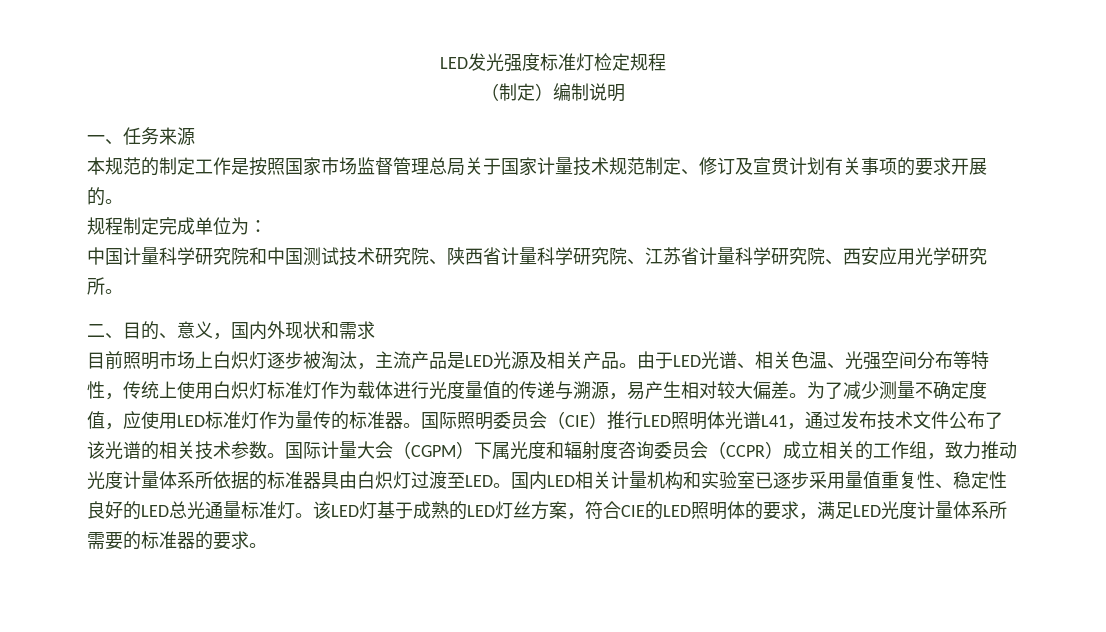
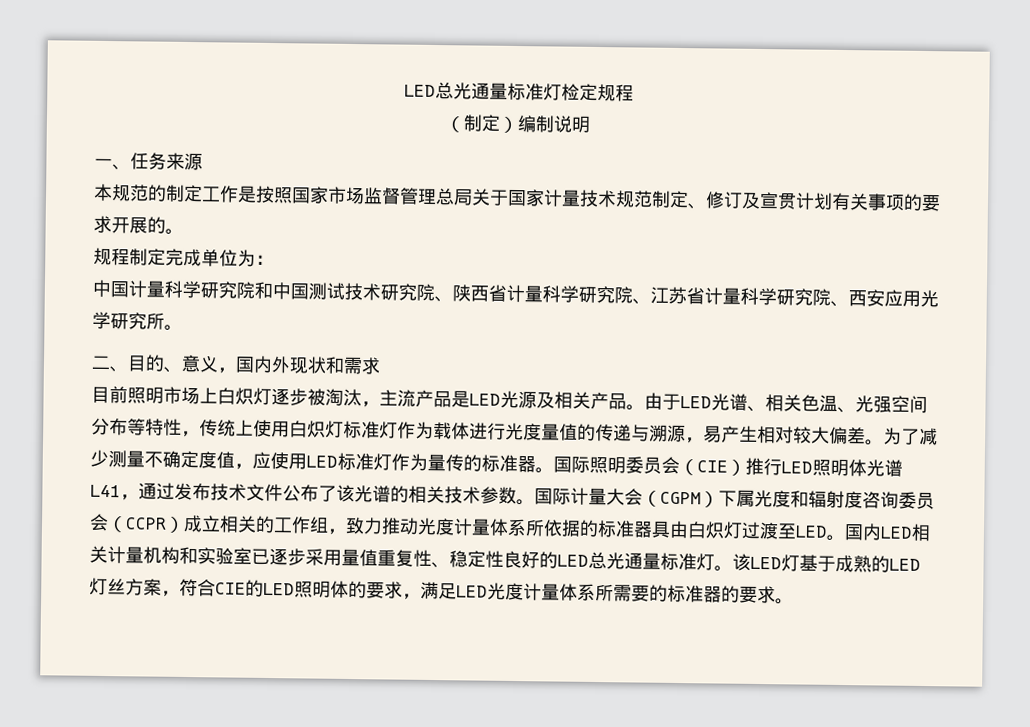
- LED发光强度标准灯检定规程
+ LED总光通量标准灯检定规程

